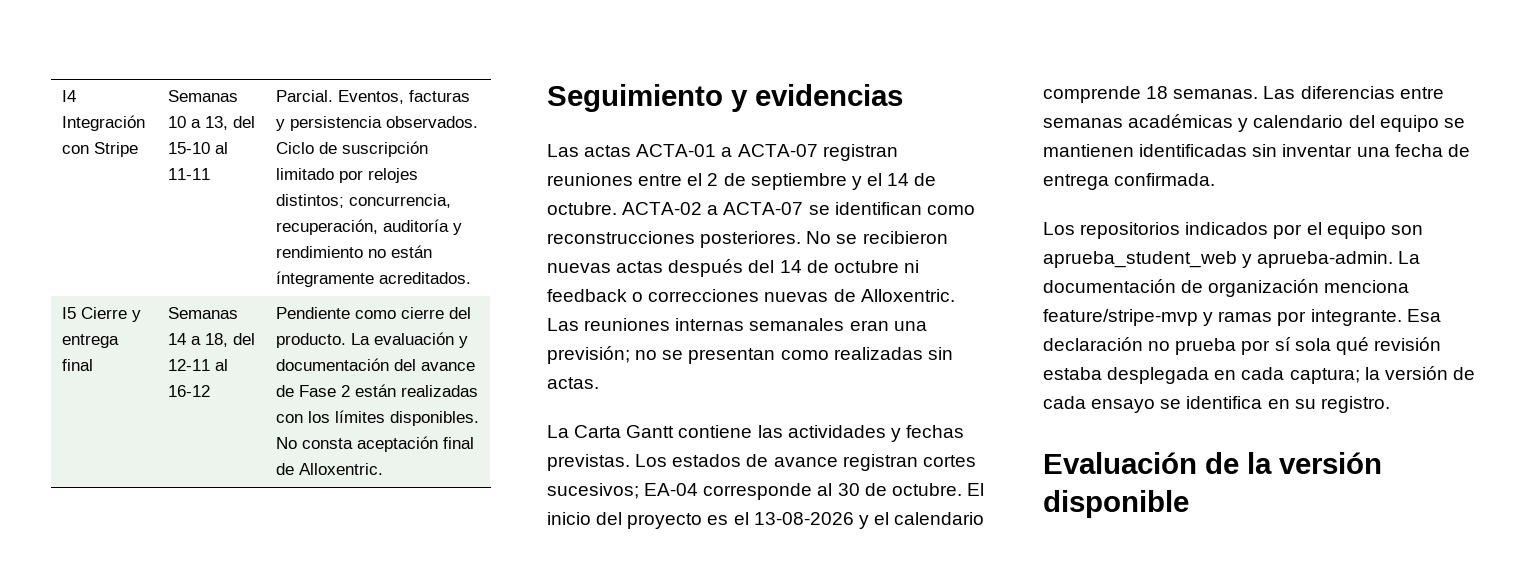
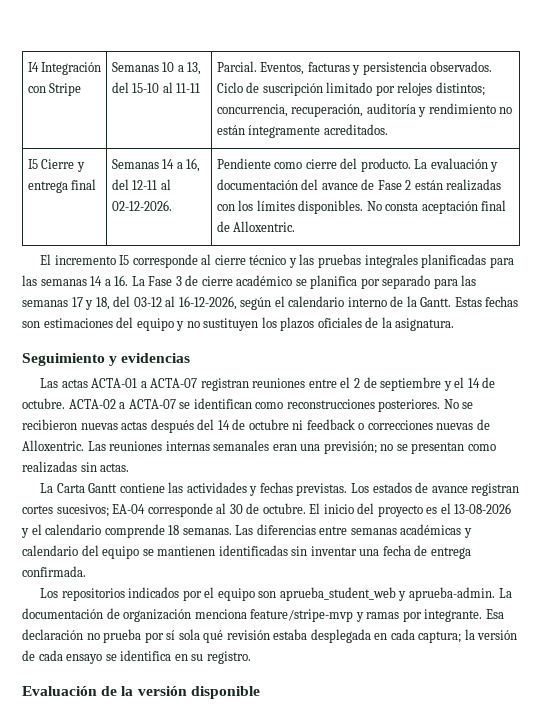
- I5 Cierre y entrega final | Semanas 14 a 18, del 12-11 al 16-12 | Pendiente como cierre del producto. La evaluación y documentación del avance de Fase 2 están realizadas con los límites disponibles. No consta aceptación final de Alloxentric.
+ I5 Cierre y entrega final | Semanas 14 a 16, del 12-11 al 02-12-2026. | Pendiente como cierre del producto. La evaluación y documentación del avance de Fase 2 están realizadas con los límites disponibles. No consta aceptación final de Alloxentric.
+ El incremento I5 corresponde al cierre técnico y las pruebas integrales planificadas para las semanas 14 a 16. La Fase 3 de cierre académico se planifica por separado para las semanas 17 y 18, del 03-12 al 16-12-2026, según el calendario interno de la Gantt. Estas fechas son estimaciones del equipo y no sustituyen los plazos oficiales de la asignatura.

